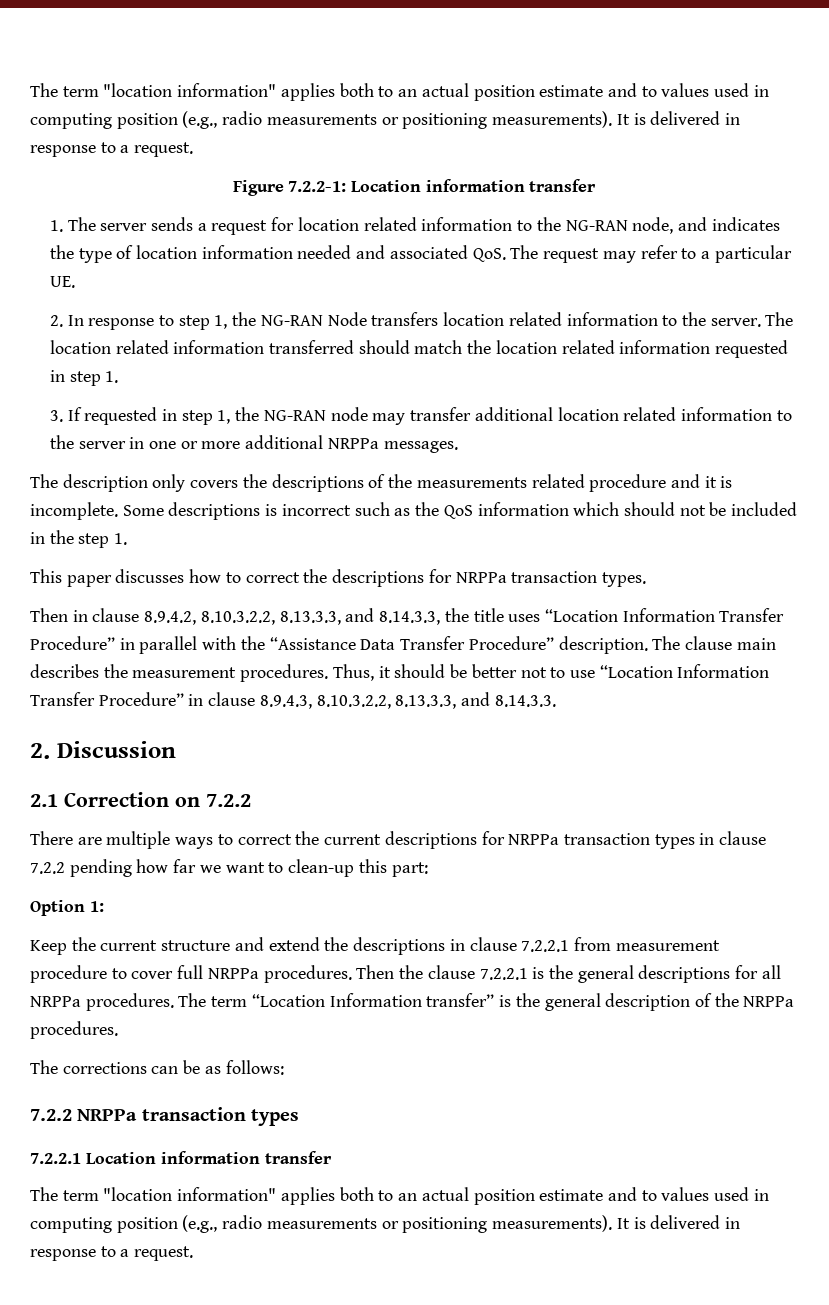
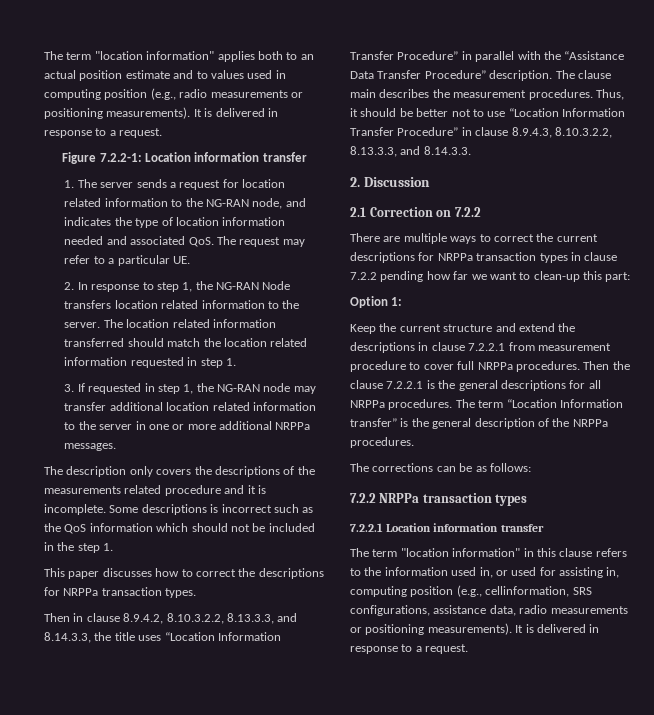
  7.2.2.1 Location information transfer
- The term "location information" applies both to an actual position estimate and to values used in computing position (e.g., radio measurements or positioning measurements).
+ The term "location information" in this clause refers to the information used in, or used for assisting in, computing position (e.g., cellinformation, SRS configurations, assistance data, radio measurements or positioning measurements).

